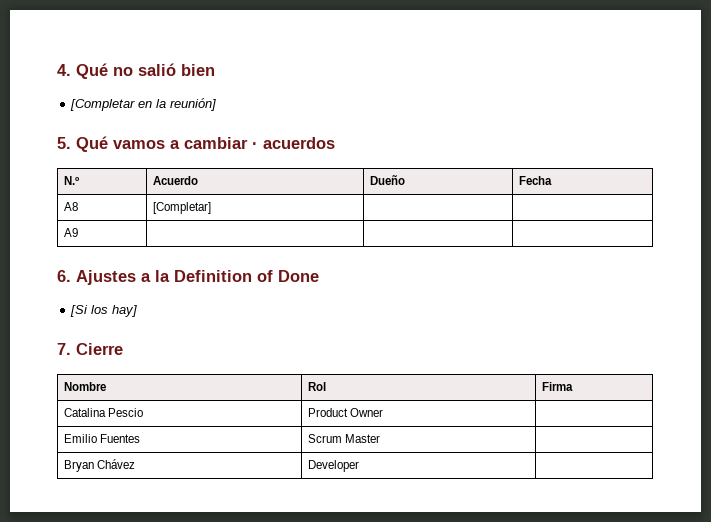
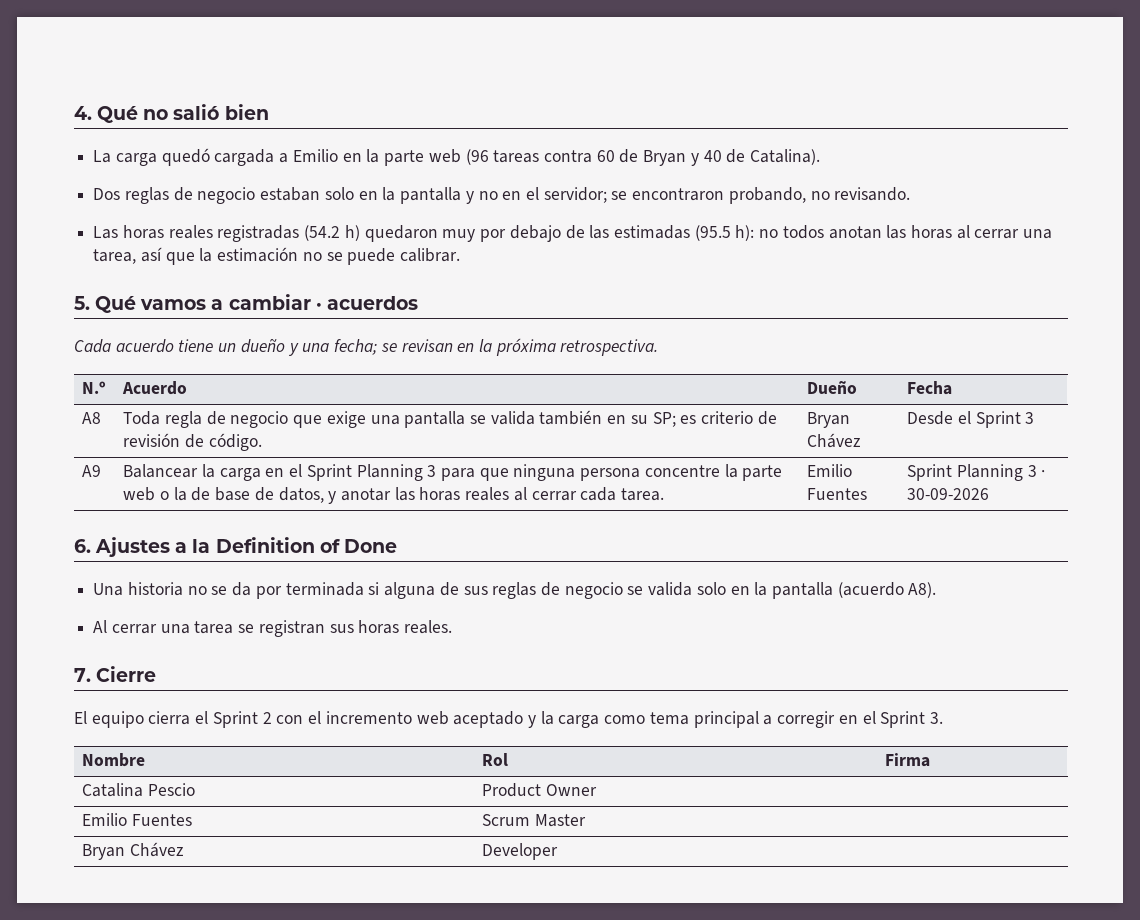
- [Completar en la reunión]
+ La carga quedó cargada a Emilio en la parte web (96 tareas contra 60 de Bryan y 40 de Catalina).
+ Dos reglas de negocio estaban solo en la pantalla y no en el servidor; se encontraron probando, no revisando.
+ Las horas reales registradas (54.2 h) quedaron muy por debajo de las estimadas (95.5 h): no todos anotan las horas al cerrar una tarea, así que la estimación no se puede calibrar.
+ Cada acuerdo tiene un dueño y una fecha; se revisan en la próxima retrospectiva.
- A8 | [Completar] | |
- A9 | | |
+ A8 | Toda regla de negocio que exige una pantalla se valida también en su SP; es criterio de revisión de código. | Bryan Chávez | Desde el Sprint 3
+ A9 | Balancear la carga en el Sprint Planning 3 para que ninguna persona concentre la parte web o la de base de datos, y anotar las horas reales al cerrar cada tarea. | Emilio Fuentes | Sprint Planning 3 · 30-09-2026
- [Si los hay]
+ Una historia no se da por terminada si alguna de sus reglas de negocio se valida solo en la pantalla (acuerdo A8).
+ Al cerrar una tarea se registran sus horas reales.
  7. Cierre
+ El equipo cierra el Sprint 2 con el incremento web aceptado y la carga como tema principal a corregir en el Sprint 3.

